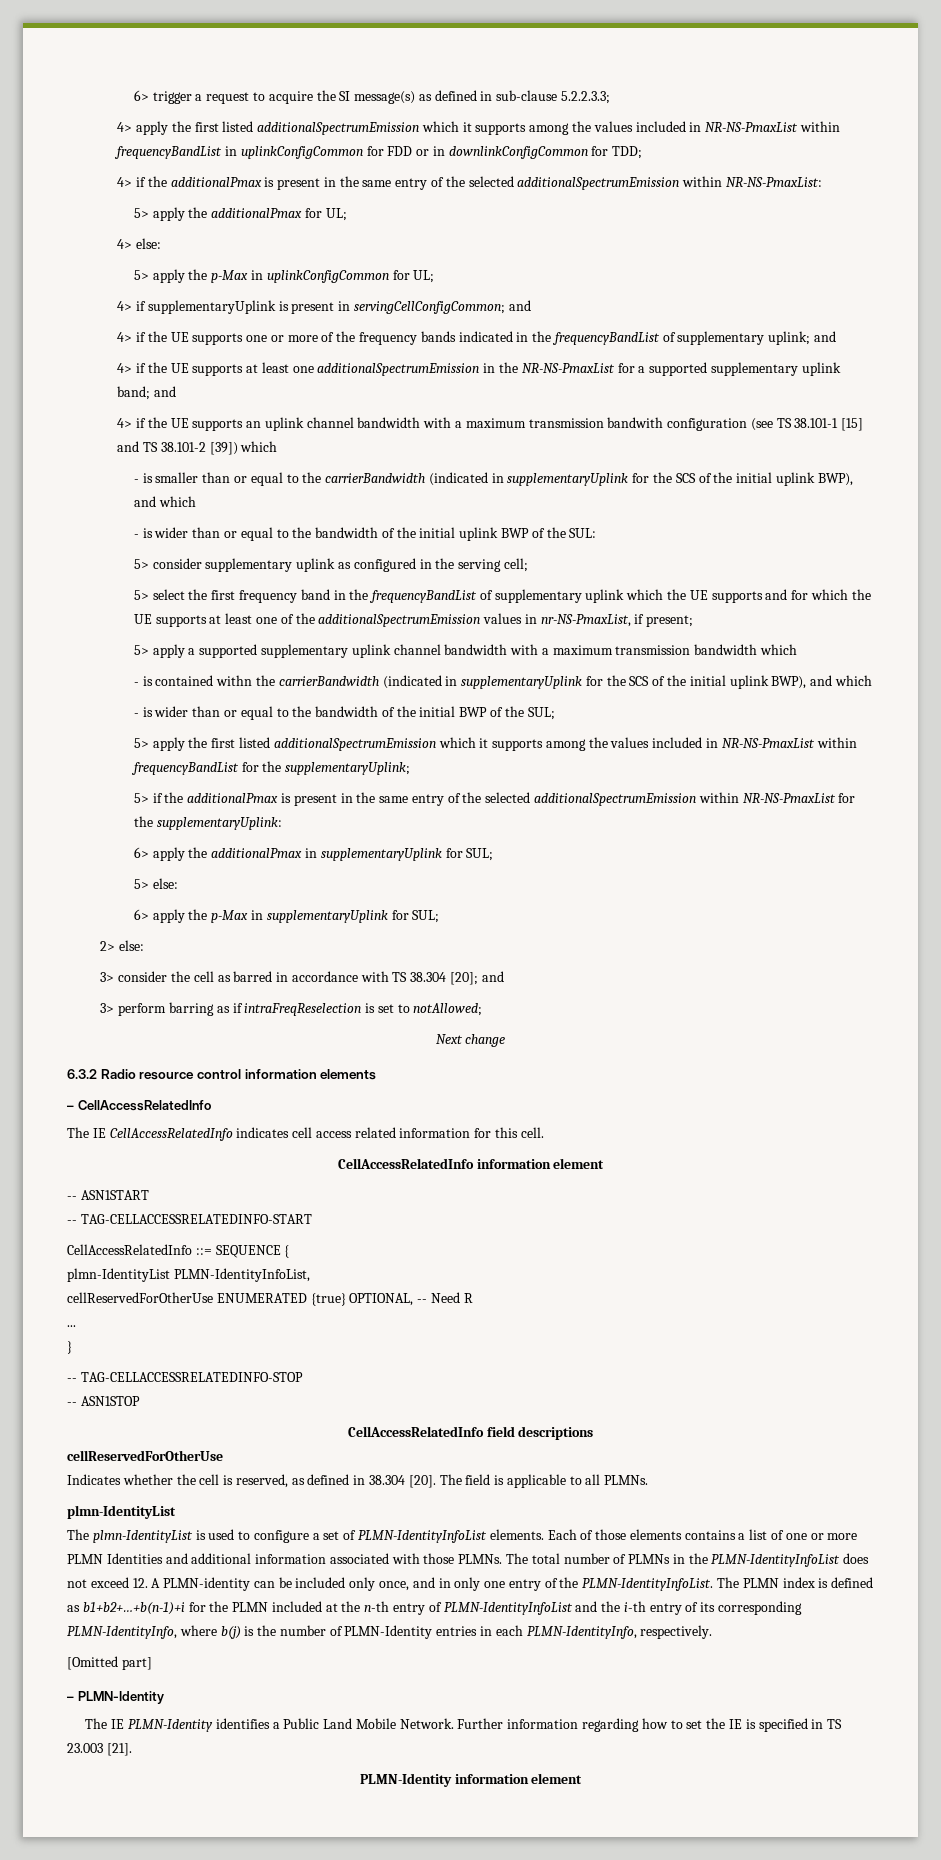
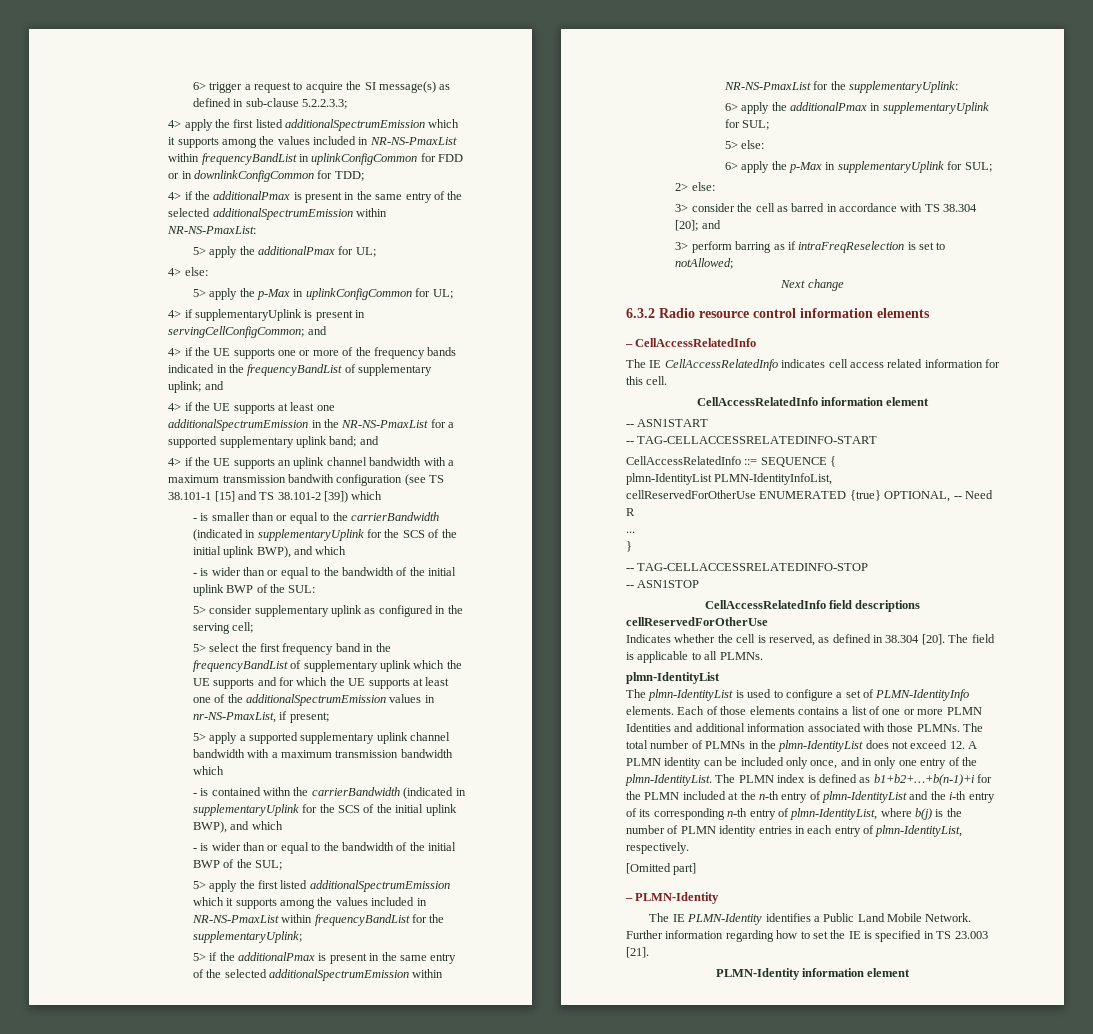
- The plmn-IdentityList is used to configure a set of PLMN-IdentityInfoList elements.
+ The plmn-IdentityList is used to configure a set of PLMN-IdentityInfo elements.
- The total number of PLMNs in the PLMN-IdentityInfoList does not exceed 12. A PLMN-identity can be included only once, and in only one entry of the PLMN-IdentityInfoList.
+ The total number of PLMNs in the plmn-IdentityList does not exceed 12. A PLMN identity can be included only once, and in only one entry of the plmn-IdentityList.
- The PLMN index is defined as b1+b2+…+b(n-1)+i for the PLMN included at the n-th entry of PLMN-IdentityInfoList and the i-th entry of its corresponding PLMN-IdentityInfo, where b(j) is the number of PLMN-Identity entries in each PLMN-IdentityInfo, respectively.
+ The PLMN index is defined as b1+b2+…+b(n-1)+i for the PLMN included at the n-th entry of plmn-IdentityList and the i-th entry of its corresponding n-th entry of plmn-IdentityList, where b(j) is the number of PLMN identity entries in each entry of plmn-IdentityList, respectively.

